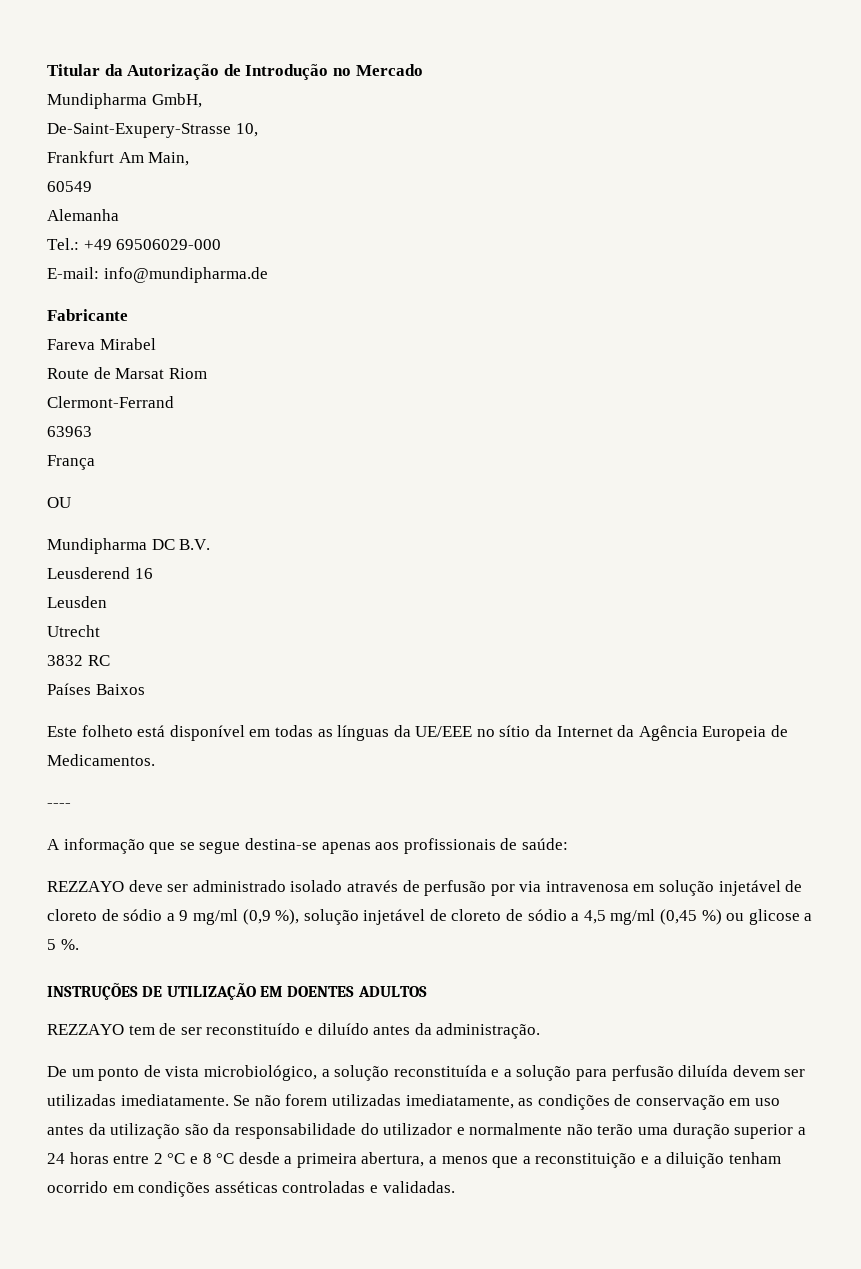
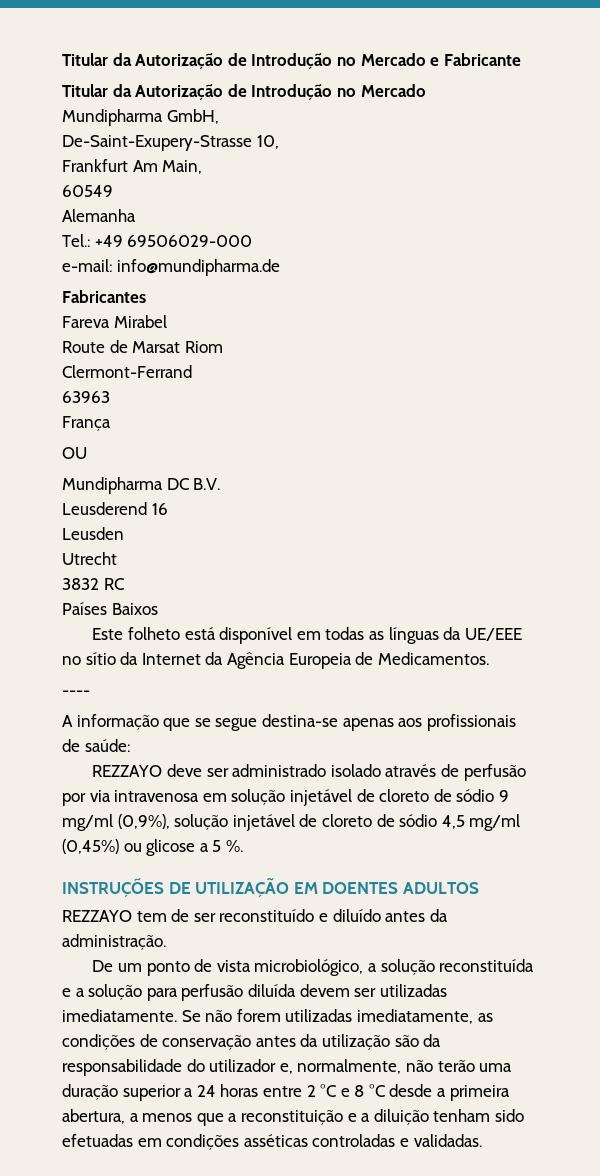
+ Titular da Autorização de Introdução no Mercado e Fabricante
- E-mail: info@mundipharma.de
+ e-mail: info@mundipharma.de
- Fabricante
+ Fabricantes
- REZZAYO deve ser administrado isolado através de perfusão por via intravenosa em solução injetável de cloreto de sódio a 9 mg/ml (0,9 %), solução injetável de cloreto de sódio a 4,5 mg/ml (0,45 %) ou glicose a 5 %.
+ REZZAYO deve ser administrado isolado através de perfusão por via intravenosa em solução injetável de cloreto de sódio 9 mg/ml (0,9%), solução injetável de cloreto de sódio 4,5 mg/ml (0,45%) ou glicose a 5 %.
- Se não forem utilizadas imediatamente, as condições de conservação em uso antes da utilização são da responsabilidade do utilizador e normalmente não terão uma duração superior a 24 horas entre 2 °C e 8 °C desde a primeira abertura, a menos que a reconstituição e a diluição tenham ocorrido em condições asséticas controladas e validadas.
+ Se não forem utilizadas imediatamente, as condições de conservação antes da utilização são da responsabilidade do utilizador e, normalmente, não terão uma duração superior a 24 horas entre 2 °C e 8 °C desde a primeira abertura, a menos que a reconstituição e a diluição tenham sido efetuadas em condições asséticas controladas e validadas.

